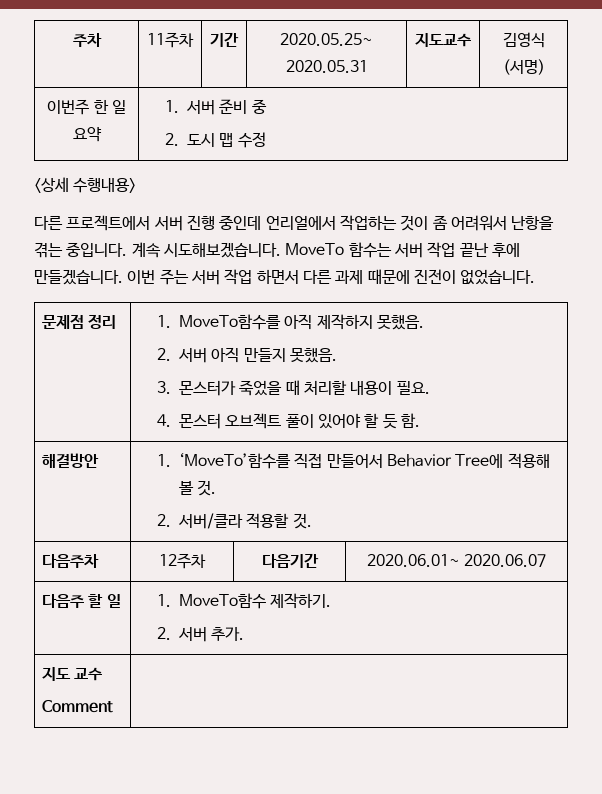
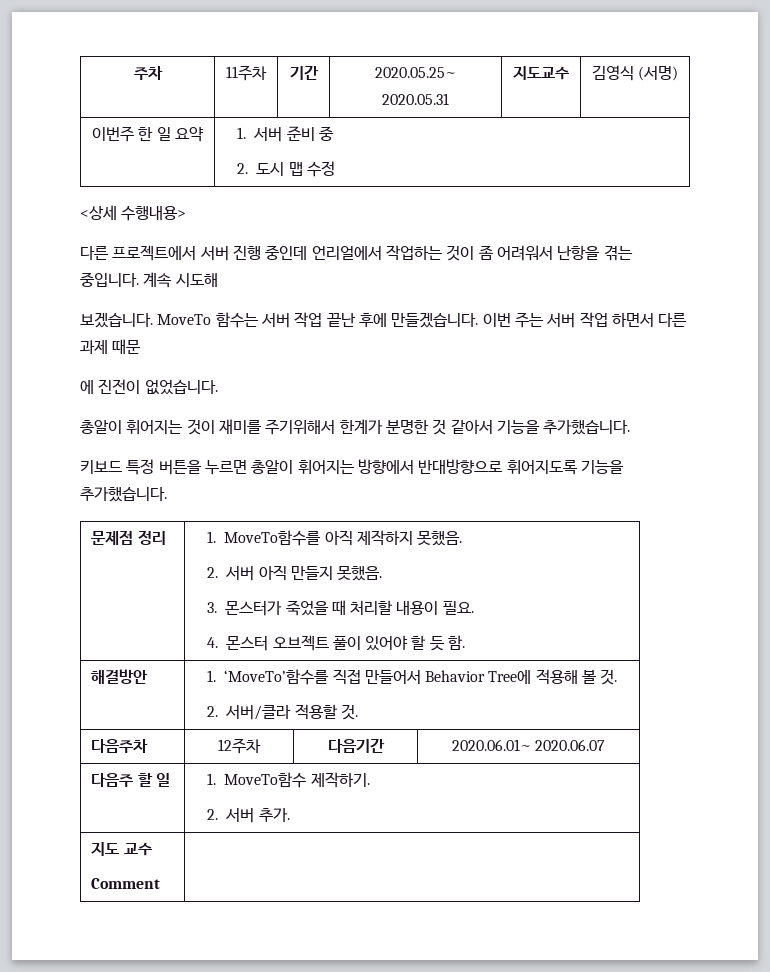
- 계속 시도해보겠습니다.
+ 계속 시도해
+ 보겠습니다.
- 이번 주는 서버 작업 하면서 다른 과제 때문에 진전이 없었습니다.
+ 이번 주는 서버 작업 하면서 다른 과제 때문
+ 에 진전이 없었습니다.
+ 총알이 휘어지는 것이 재미를 주기위해서 한계가 분명한 것 같아서 기능을 추가했습니다.
+ 키보드 특정 버튼을 누르면 총알이 휘어지는 방향에서 반대방향으로 휘어지도록 기능을 추가했습니다.

